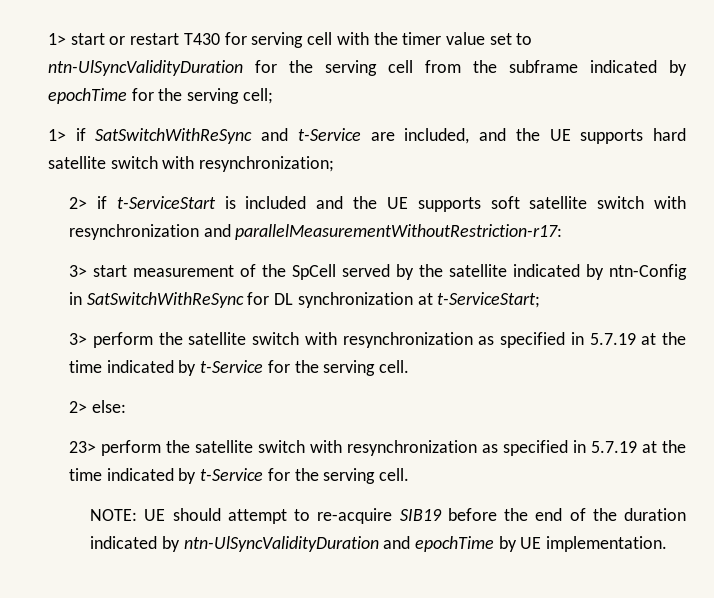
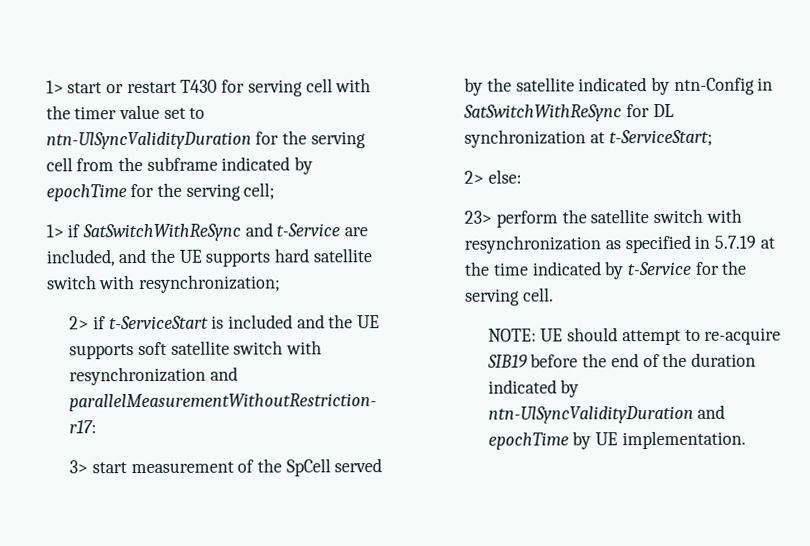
- 3> perform the satellite switch with resynchronization as specified in 5.7.19 at the time indicated by t-Service for the serving cell.

